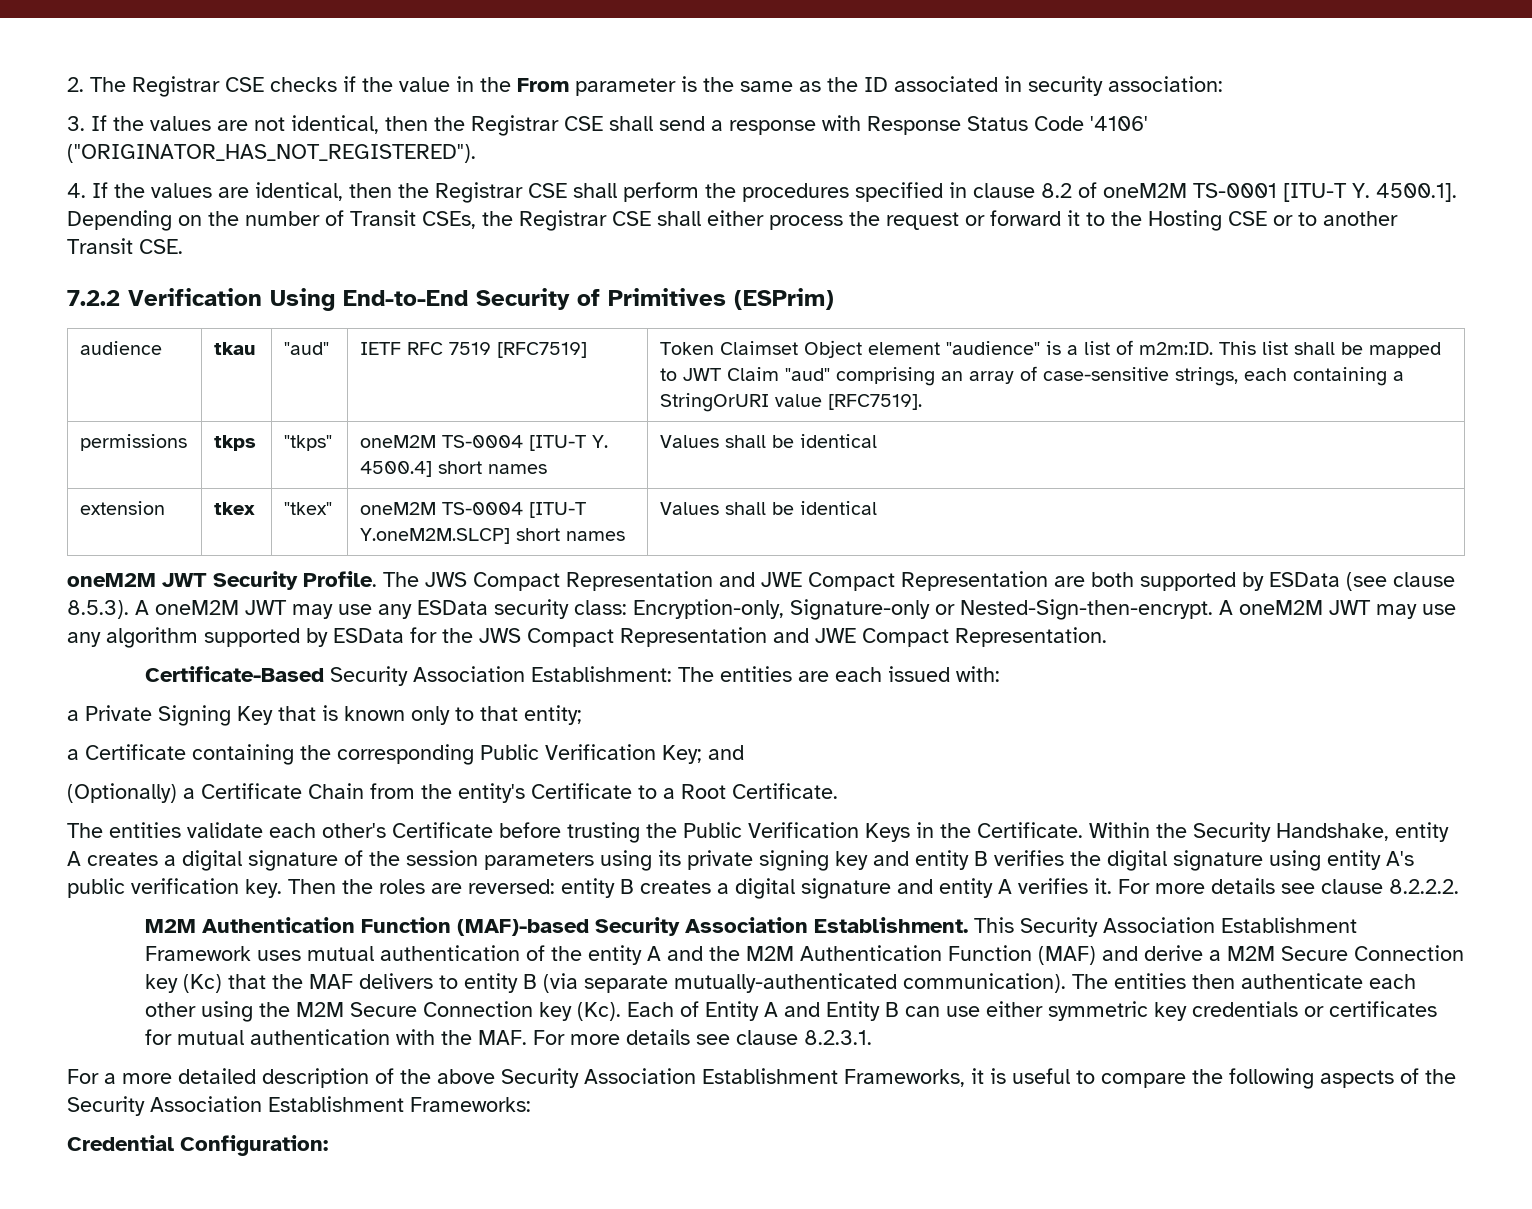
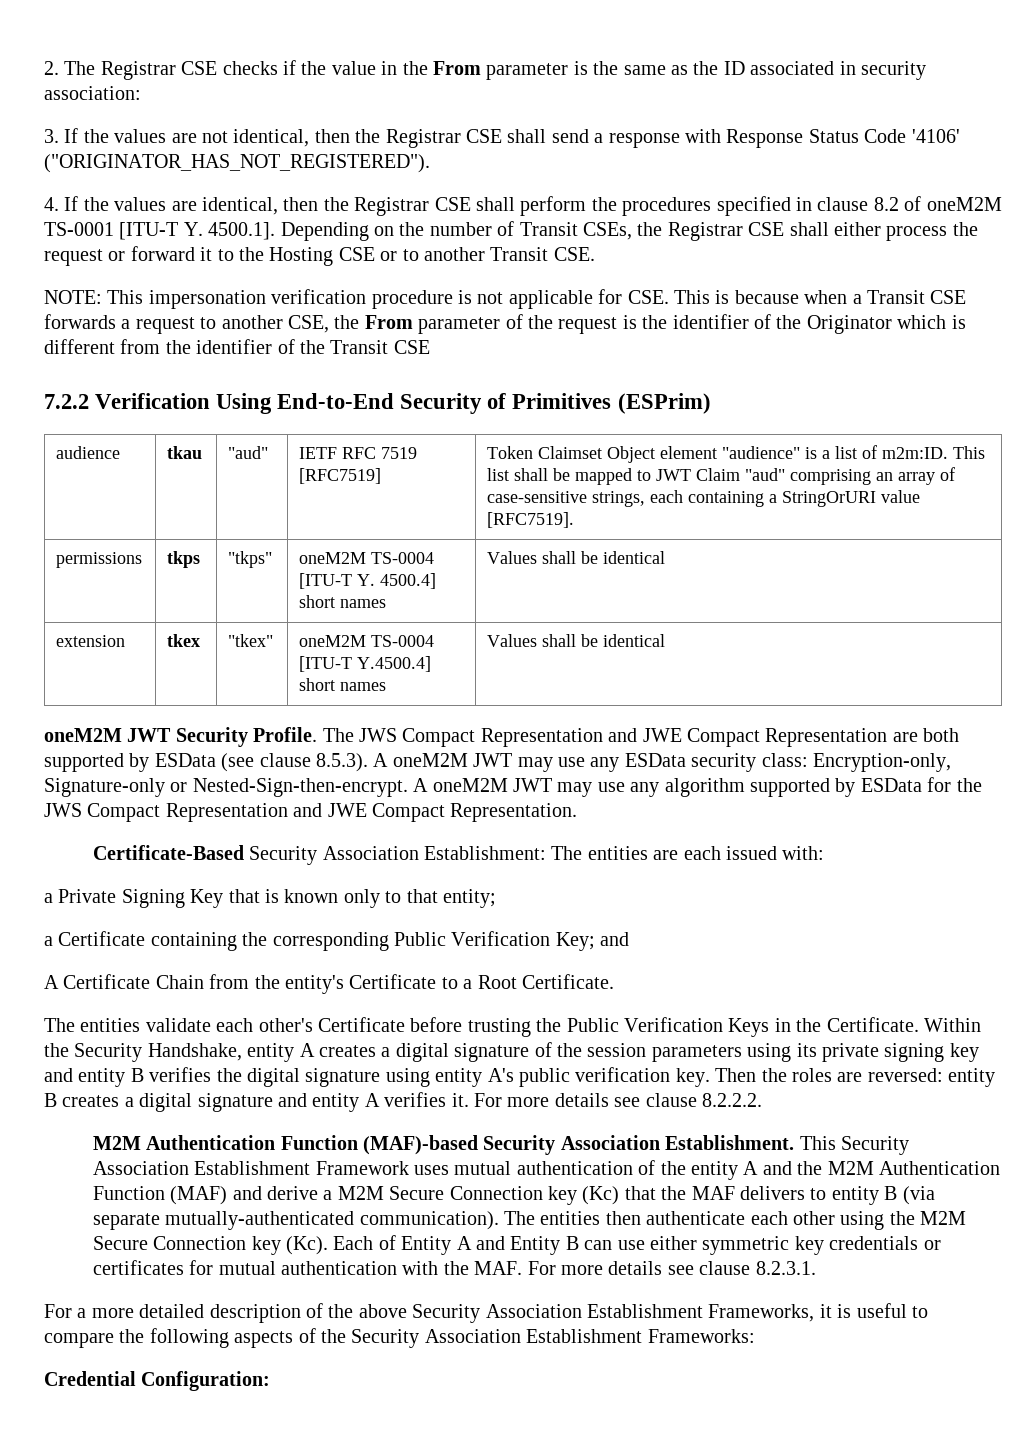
+ NOTE: This impersonation verification procedure is not applicable for CSE. This is because when a Transit CSE forwards a request to another CSE, the From parameter of the request is the identifier of the Originator which is different from the identifier of the Transit CSE
- extension | tkex | "tkex" | oneM2M TS-0004 [ITU-T Y.oneM2M.SLCP] short names | Values shall be identical
+ extension | tkex | "tkex" | oneM2M TS-0004 [ITU-T Y.4500.4] short names | Values shall be identical
- (Optionally) a Certificate Chain from the entity's Certificate to a Root Certificate.
+ A Certificate Chain from the entity's Certificate to a Root Certificate.

